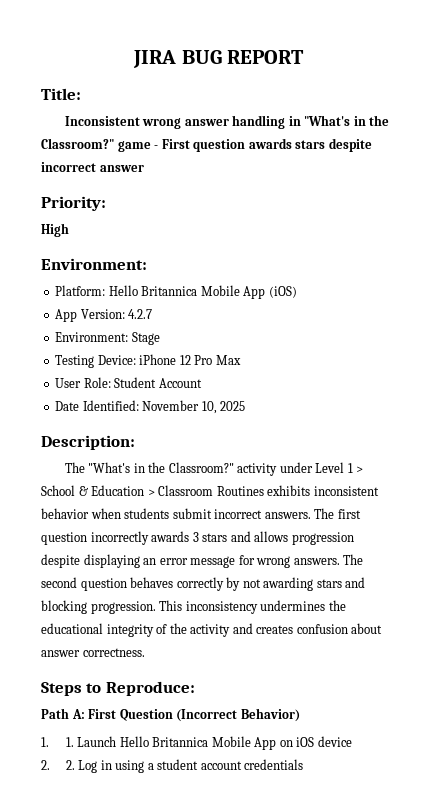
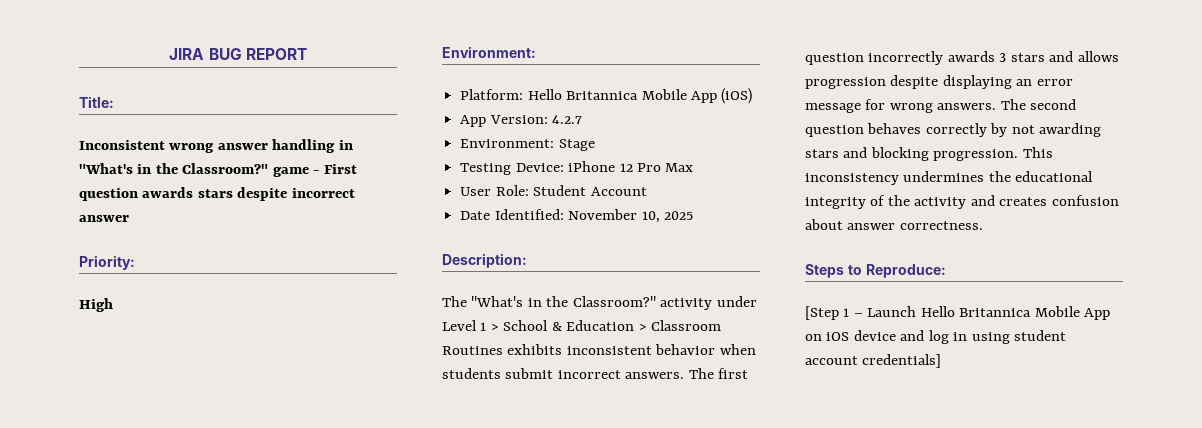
- Path A: First Question (Incorrect Behavior)
- 1. 1. Launch Hello Britannica Mobile App on iOS device
- 2. 2. Log in using a student account credentials
+ [Step 1 – Launch Hello Britannica Mobile App on iOS device and log in using student account credentials]

